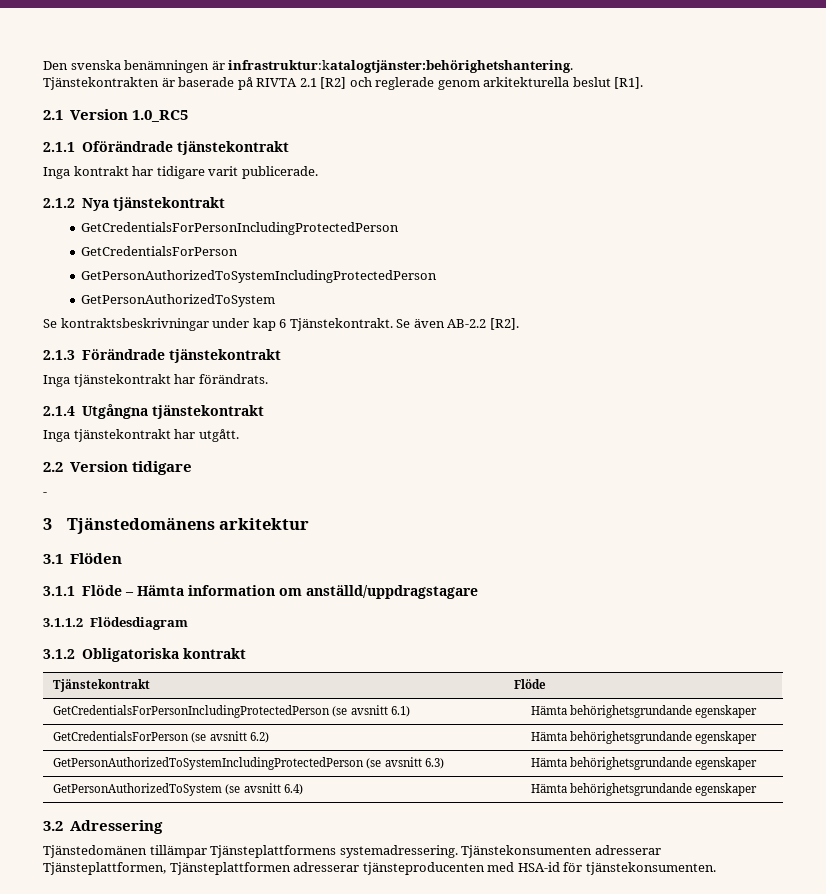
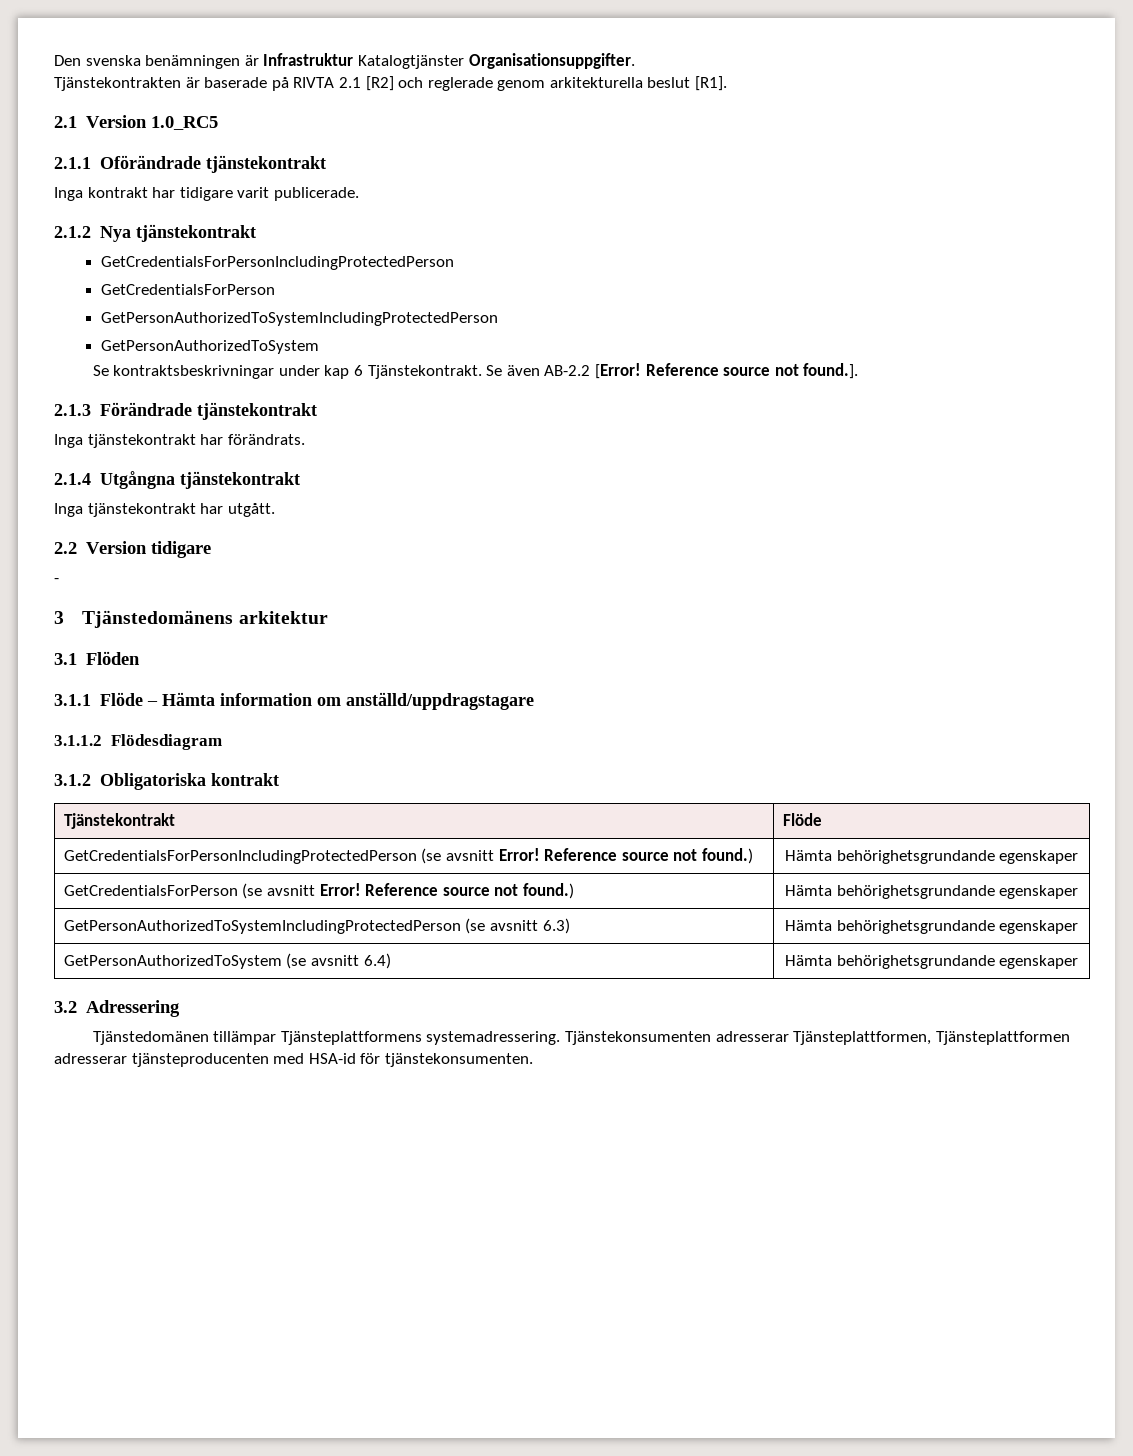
- Den svenska benämningen är infrastruktur:katalogtjänster:behörighetshantering.
+ Den svenska benämningen är Infrastruktur Katalogtjänster Organisationsuppgifter.
- Se även AB-2.2 [R2].
+ Se även AB-2.2 [Error! Reference source not found.].
- GetCredentialsForPersonIncludingProtectedPerson (se avsnitt 6.1) | Hämta behörighetsgrundande egenskaper
+ GetCredentialsForPersonIncludingProtectedPerson (se avsnitt Error! Reference source not found.) | Hämta behörighetsgrundande egenskaper
- GetCredentialsForPerson (se avsnitt 6.2) | Hämta behörighetsgrundande egenskaper
+ GetCredentialsForPerson (se avsnitt Error! Reference source not found.) | Hämta behörighetsgrundande egenskaper

